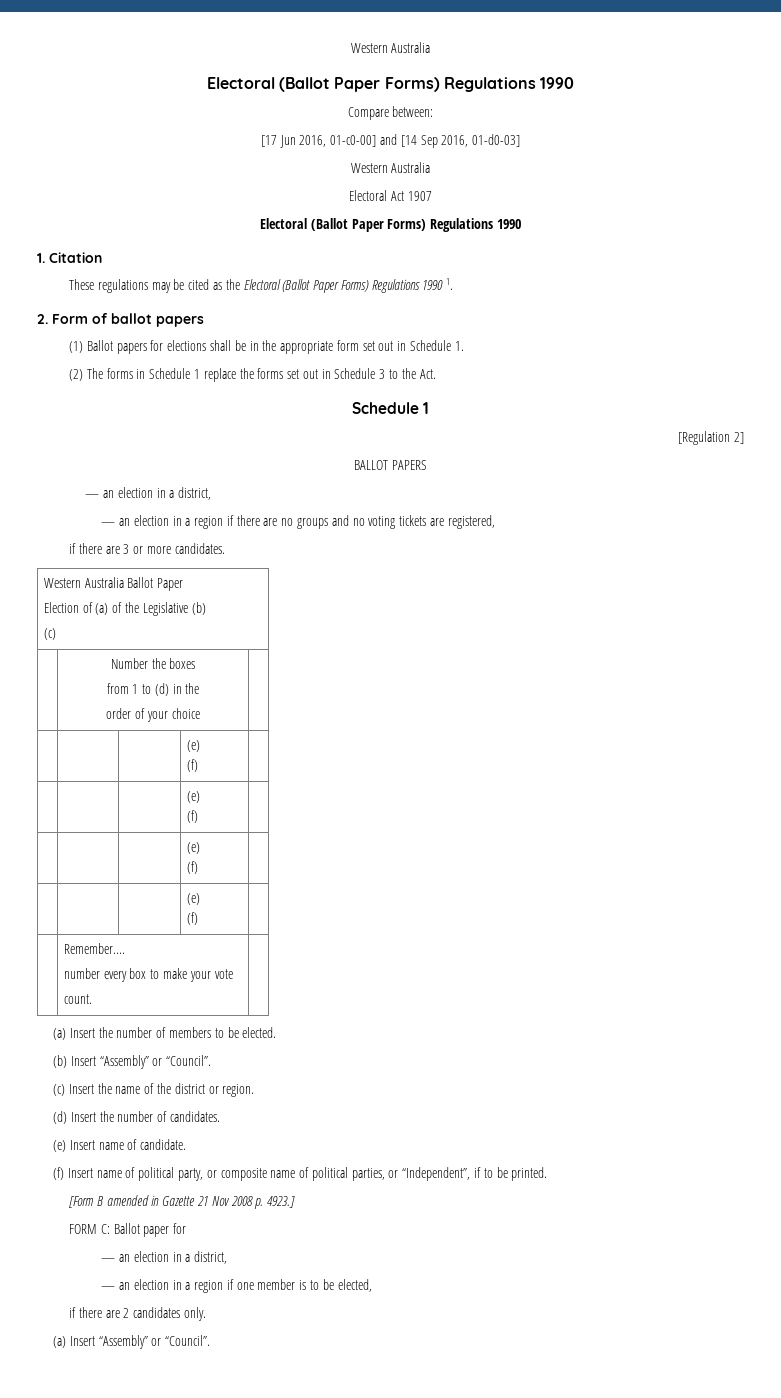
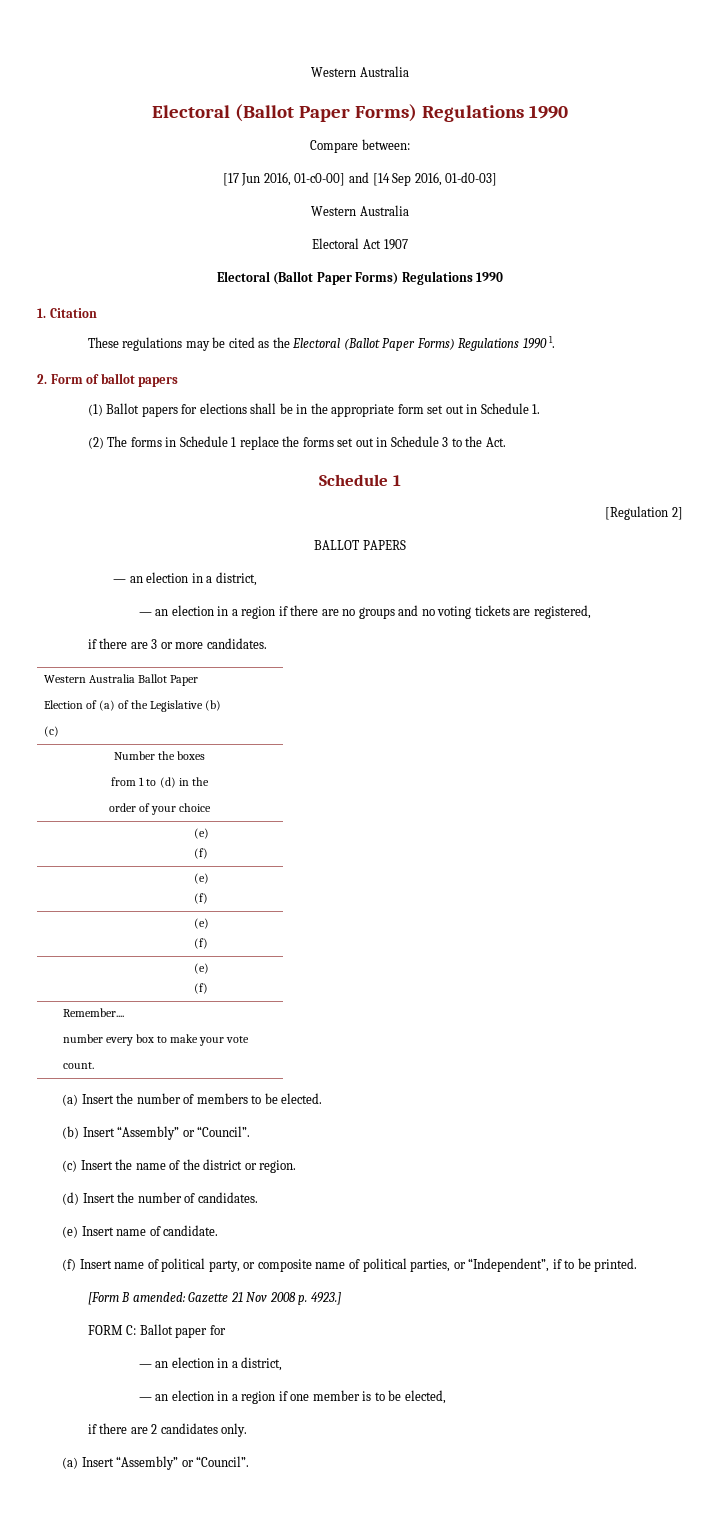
- [Form B amended in Gazette 21 Nov 2008 p. 4923.]
+ [Form B amended: Gazette 21 Nov 2008 p. 4923.]

